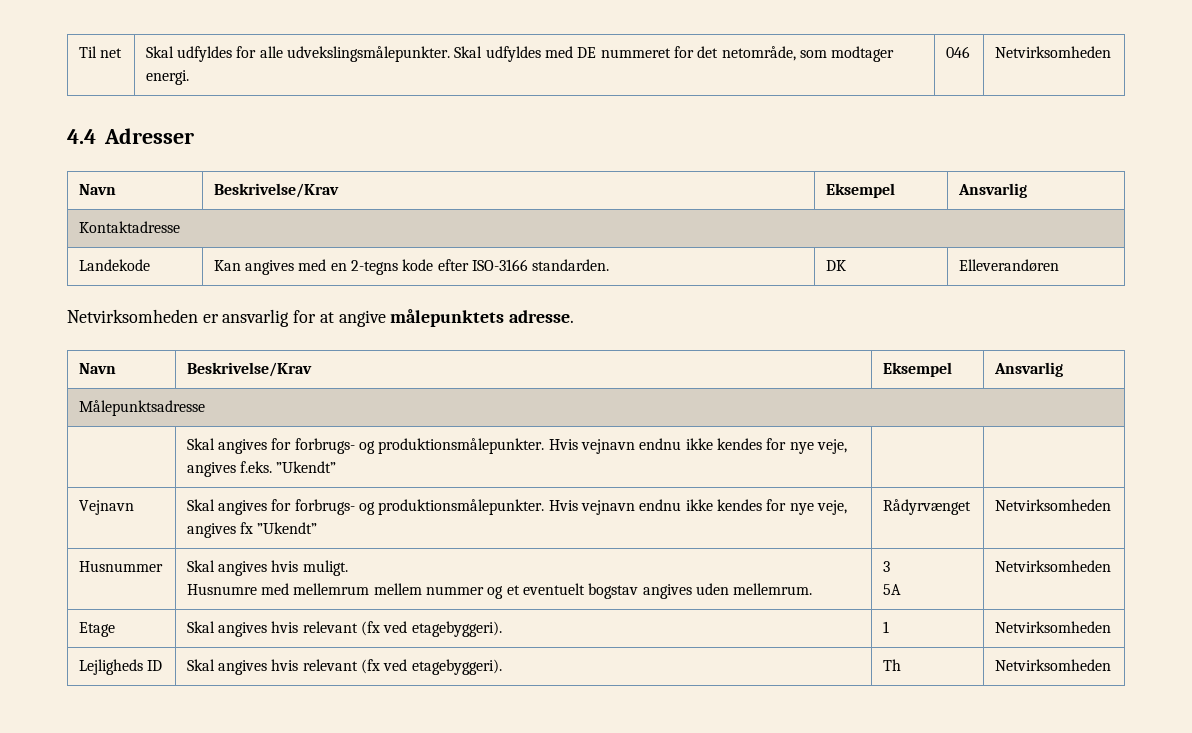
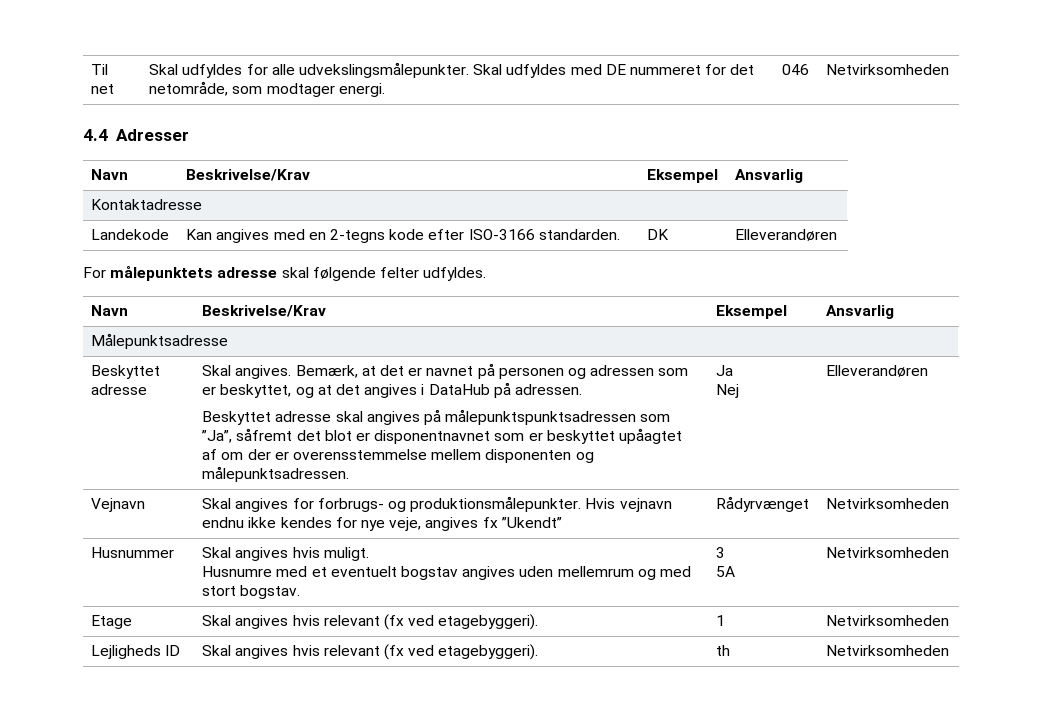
- Netvirksomheden er ansvarlig for at angive målepunktets adresse.
+ For målepunktets adresse skal følgende felter udfyldes.
- Skal angives for forbrugs- og produktionsmålepunkter. Hvis vejnavn endnu ikke kendes for nye veje, angives f.eks. ”Ukendt”
+ Beskyttet adresse | Skal angives. Bemærk, at det er navnet på personen og adressen som er beskyttet, og at det angives i DataHub på adressen.
+ Beskyttet adresse skal angives på målepunktspunktsadressen som ”Ja”, såfremt det blot er disponentnavnet som er beskyttet upåagtet af om der er overensstemmelse mellem disponenten og målepunktsadressen. | Ja
+ Nej | Elleverandøren
  Husnummer | Skal angives hvis muligt.
- Husnumre med mellemrum mellem nummer og et eventuelt bogstav angives uden mellemrum. | 3
+ Husnumre med et eventuelt bogstav angives uden mellemrum og med stort bogstav. | 3
- Lejligheds ID | Skal angives hvis relevant (fx ved etagebyggeri). | Th | Netvirksomheden
+ Lejligheds ID | Skal angives hvis relevant (fx ved etagebyggeri). | th | Netvirksomheden

